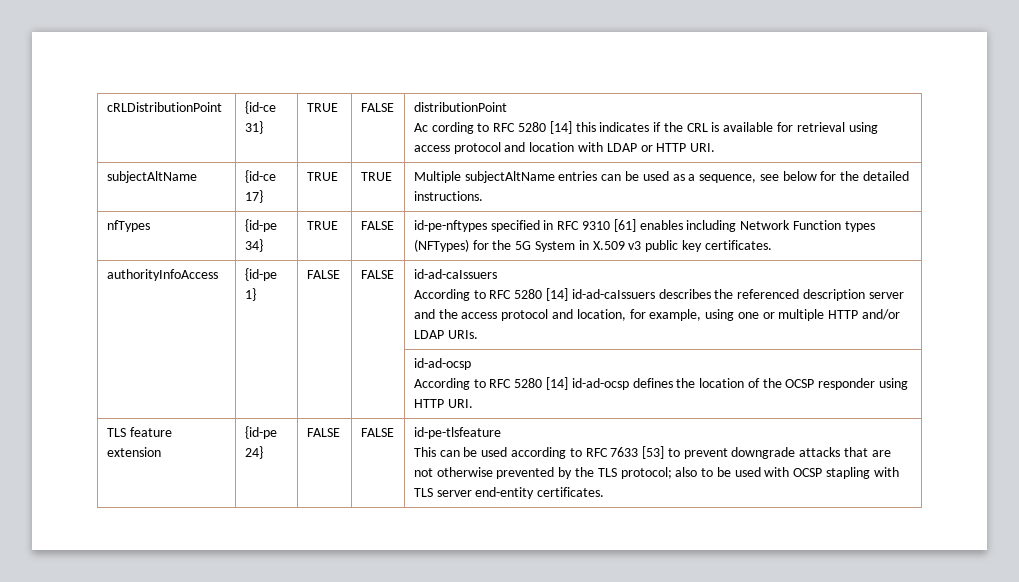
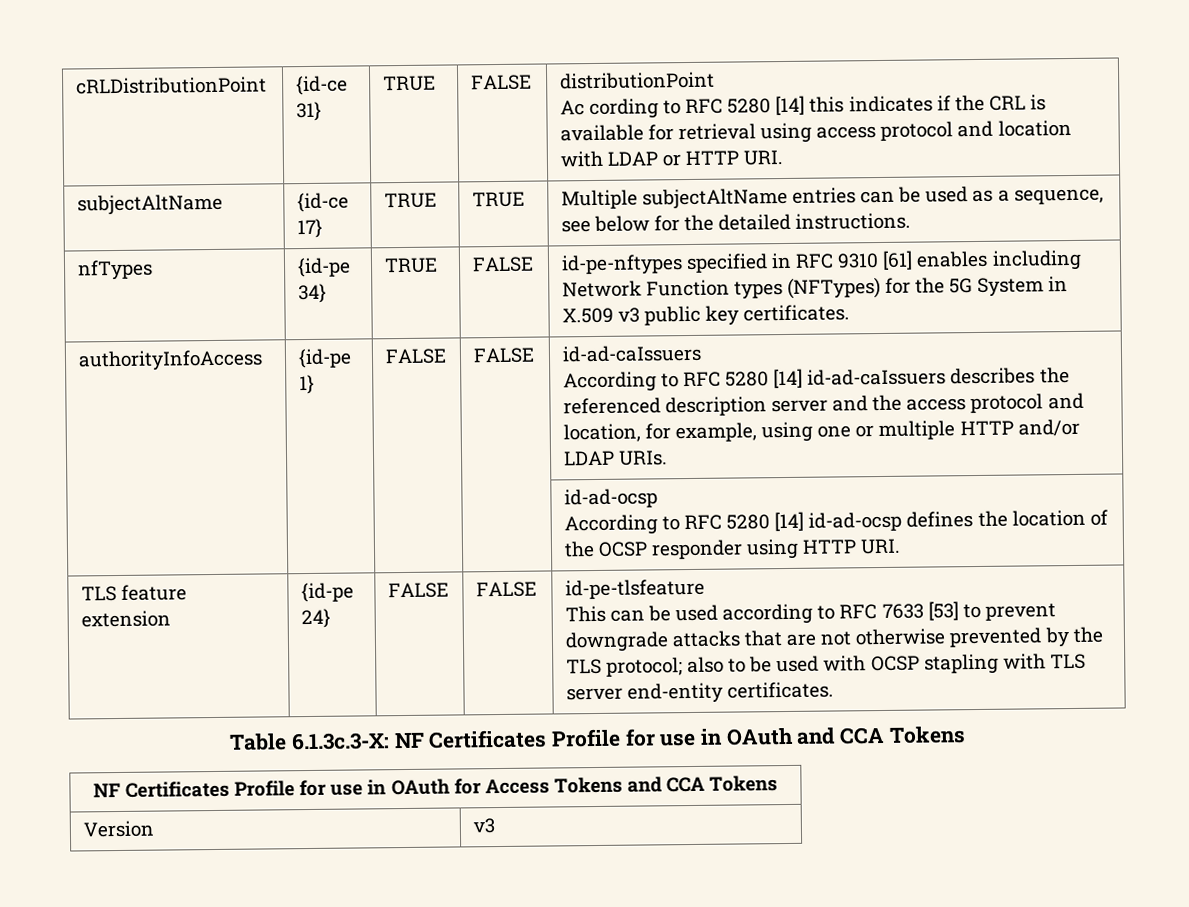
+ Table 6.1.3c.3-X: NF Certificates Profile for use in OAuth and CCA Tokens
+ NF Certificates Profile for use in OAuth for Access Tokens and CCA Tokens
+ Version | v3

